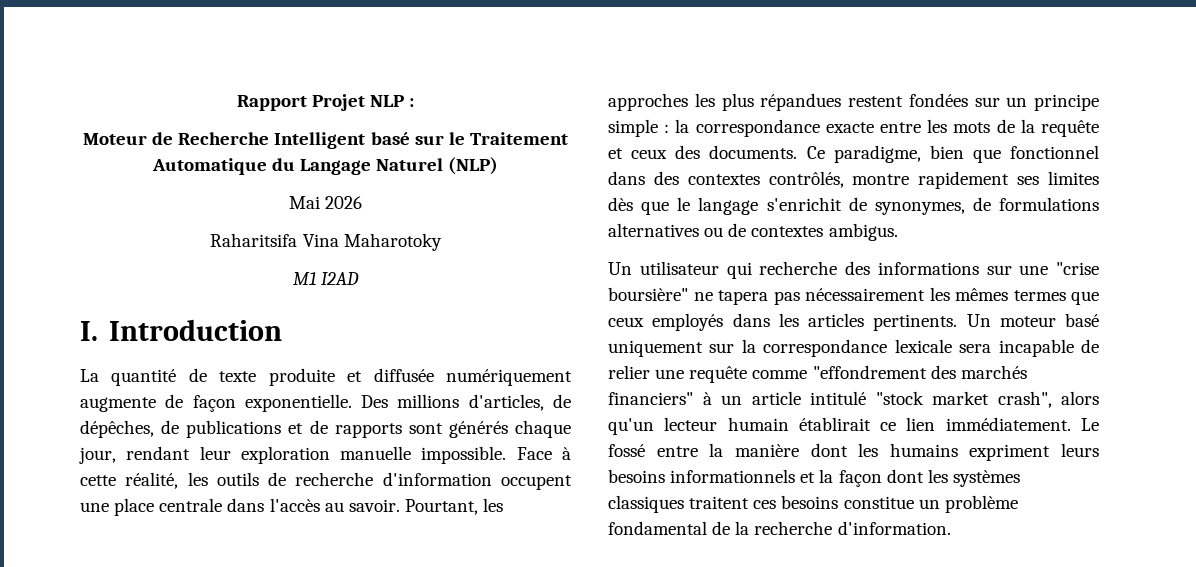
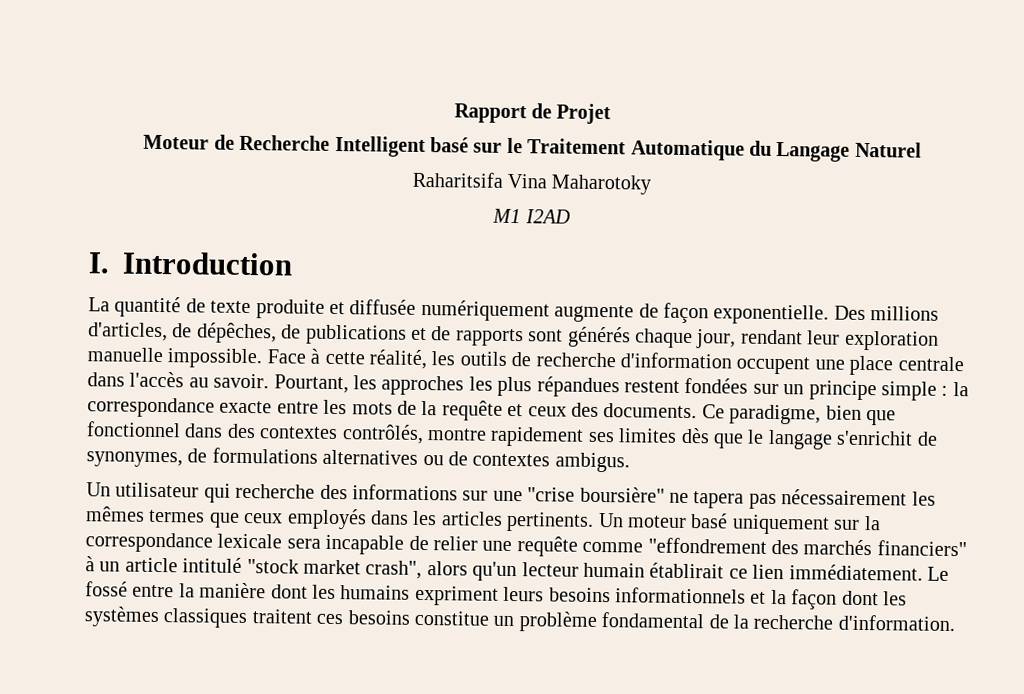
- Rapport Projet NLP :
+ Rapport de Projet
- Moteur de Recherche Intelligent basé sur le Traitement Automatique du Langage Naturel (NLP)
- Mai 2026
+ Moteur de Recherche Intelligent basé sur le Traitement Automatique du Langage Naturel

